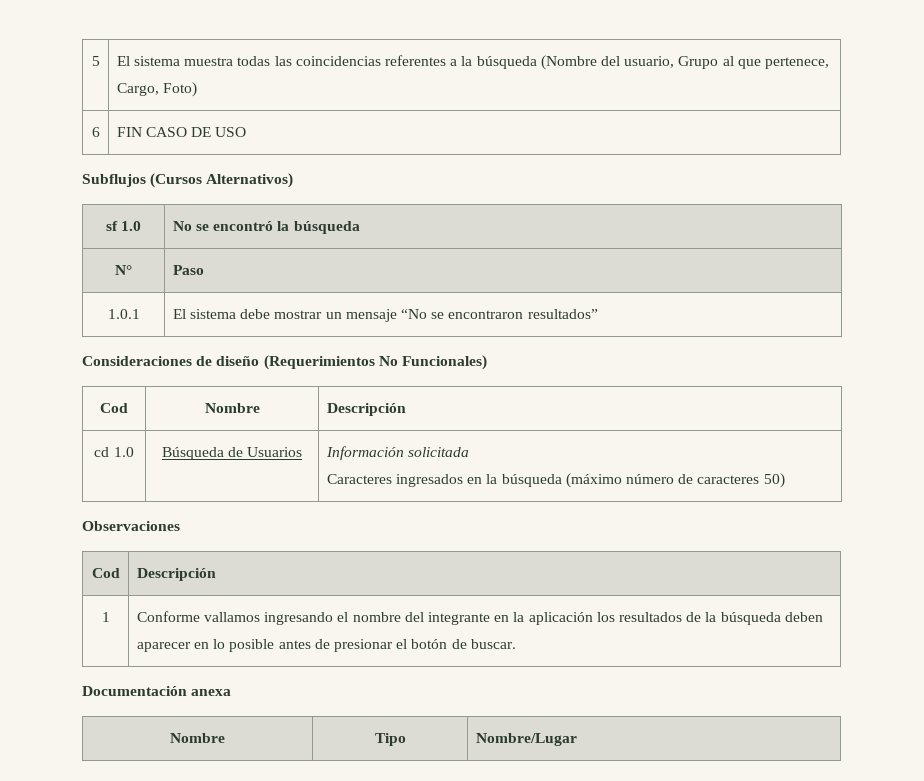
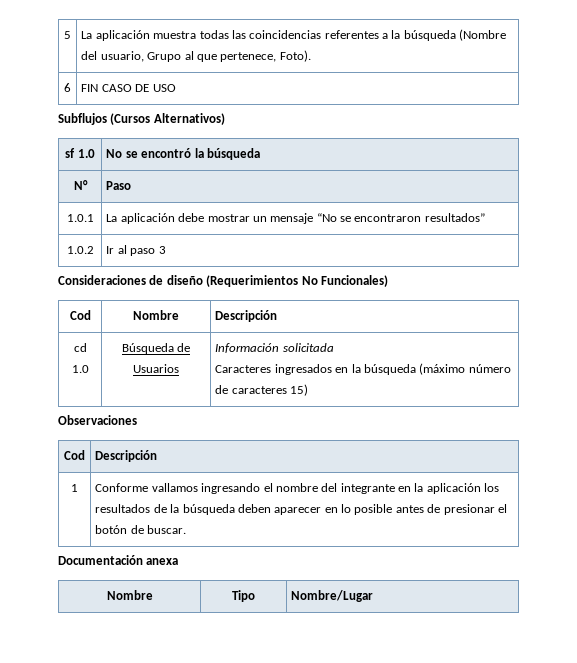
- 5 | El sistema muestra todas las coincidencias referentes a la búsqueda (Nombre del usuario, Grupo al que pertenece, Cargo, Foto)
+ 5 | La aplicación muestra todas las coincidencias referentes a la búsqueda (Nombre del usuario, Grupo al que pertenece, Foto).
- 1.0.1 | El sistema debe mostrar un mensaje “No se encontraron resultados”
+ 1.0.1 | La aplicación debe mostrar un mensaje “No se encontraron resultados”
+ 1.0.2 | Ir al paso 3
  cd 1.0 | Búsqueda de Usuarios | Información solicitada
- Caracteres ingresados en la búsqueda (máximo número de caracteres 50)
+ Caracteres ingresados en la búsqueda (máximo número de caracteres 15)

